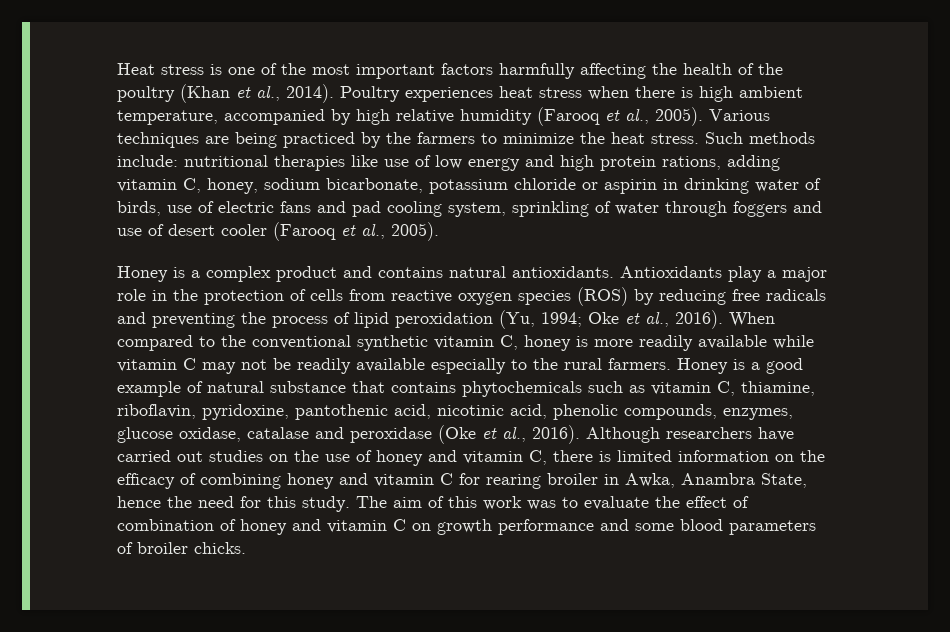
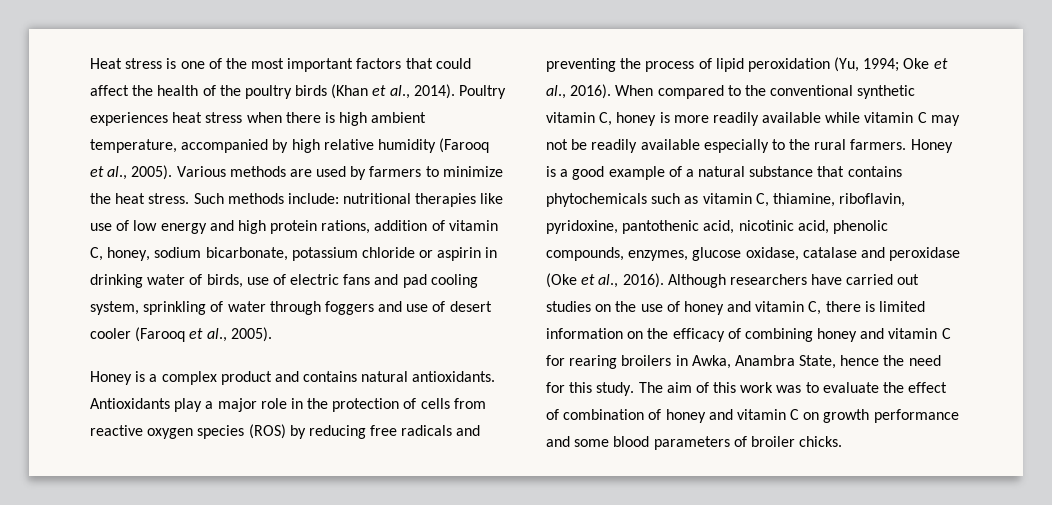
- Heat stress is one of the most important factors harmfully affecting the health of the poultry (Khan et al., 2014).
+ Heat stress is one of the most important factors that could affect the health of the poultry birds (Khan et al., 2014).
- Various techniques are being practiced by the farmers to minimize the heat stress.
+ Various methods are used by farmers to minimize the heat stress.
- Such methods include: nutritional therapies like use of low energy and high protein rations, adding vitamin C, honey, sodium bicarbonate, potassium chloride or aspirin in drinking water of birds, use of electric fans and pad cooling system, sprinkling of water through foggers and use of desert cooler (Farooq et al., 2005).
+ Such methods include: nutritional therapies like use of low energy and high protein rations, addition of vitamin C, honey, sodium bicarbonate, potassium chloride or aspirin in drinking water of birds, use of electric fans and pad cooling system, sprinkling of water through foggers and use of desert cooler (Farooq et al., 2005).
- Honey is a good example of natural substance that contains phytochemicals such as vitamin C, thiamine, riboflavin, pyridoxine, pantothenic acid, nicotinic acid, phenolic compounds, enzymes, glucose oxidase, catalase and peroxidase (Oke et al., 2016).
+ Honey is a good example of a natural substance that contains phytochemicals such as vitamin C, thiamine, riboflavin, pyridoxine, pantothenic acid, nicotinic acid, phenolic compounds, enzymes, glucose oxidase, catalase and peroxidase (Oke et al., 2016).
- Although researchers have carried out studies on the use of honey and vitamin C, there is limited information on the efficacy of combining honey and vitamin C for rearing broiler in Awka, Anambra State, hence the need for this study.
+ Although researchers have carried out studies on the use of honey and vitamin C, there is limited information on the efficacy of combining honey and vitamin C for rearing broilers in Awka, Anambra State, hence the need for this study.

